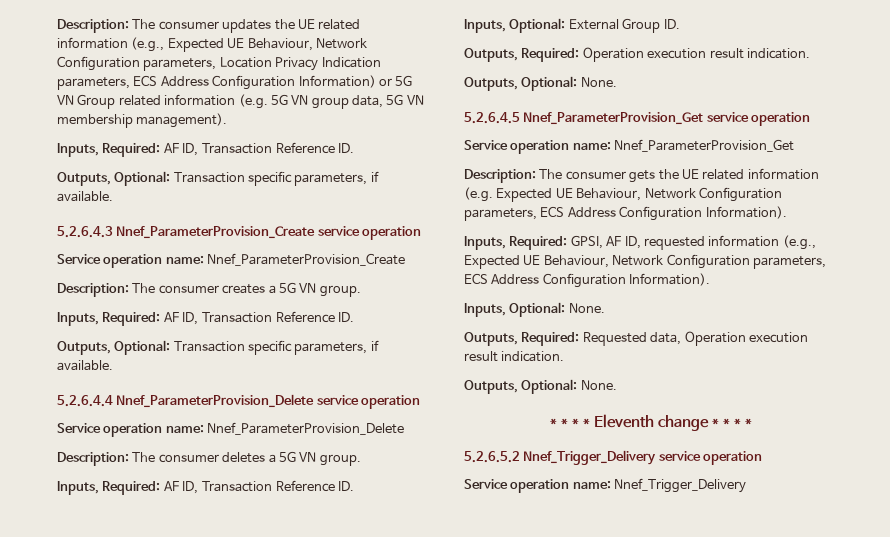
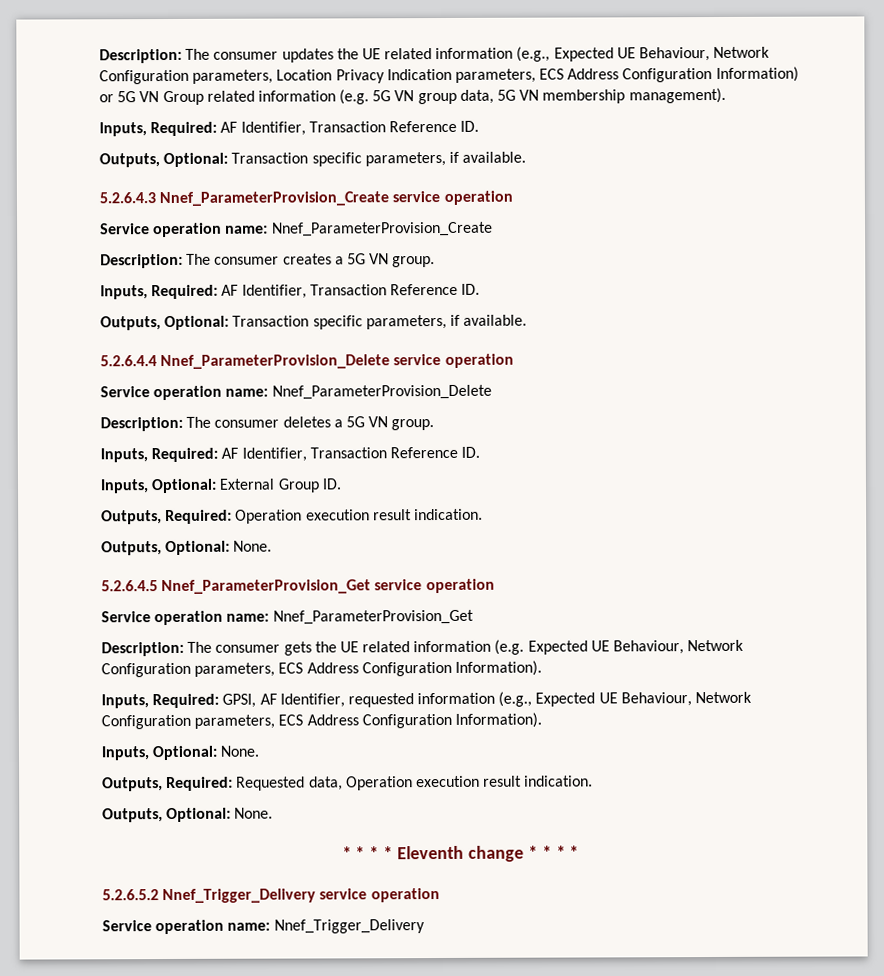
  Description: The consumer updates the UE related information (e.g., Expected UE Behaviour, Network Configuration parameters, Location Privacy Indication parameters, ECS Address Configuration Information) or 5G VN Group related information (e.g. 5G VN group data, 5G VN membership management).
- Inputs, Required: AF ID, Transaction Reference ID.
+ Inputs, Required: AF Identifier, Transaction Reference ID.
  Description: The consumer creates a 5G VN group.
- Inputs, Required: AF ID, Transaction Reference ID.
+ Inputs, Required: AF Identifier, Transaction Reference ID.
  Description: The consumer deletes a 5G VN group.
- Inputs, Required: AF ID, Transaction Reference ID.
+ Inputs, Required: AF Identifier, Transaction Reference ID.
- Inputs, Required: GPSI, AF ID, requested information (e.g., Expected UE Behaviour, Network Configuration parameters, ECS Address Configuration Information).
+ Inputs, Required: GPSI, AF Identifier, requested information (e.g., Expected UE Behaviour, Network Configuration parameters, ECS Address Configuration Information).

